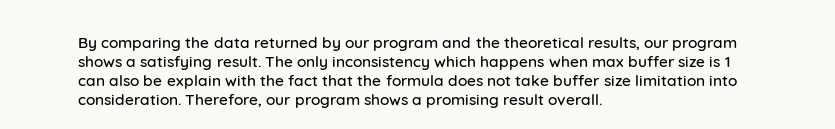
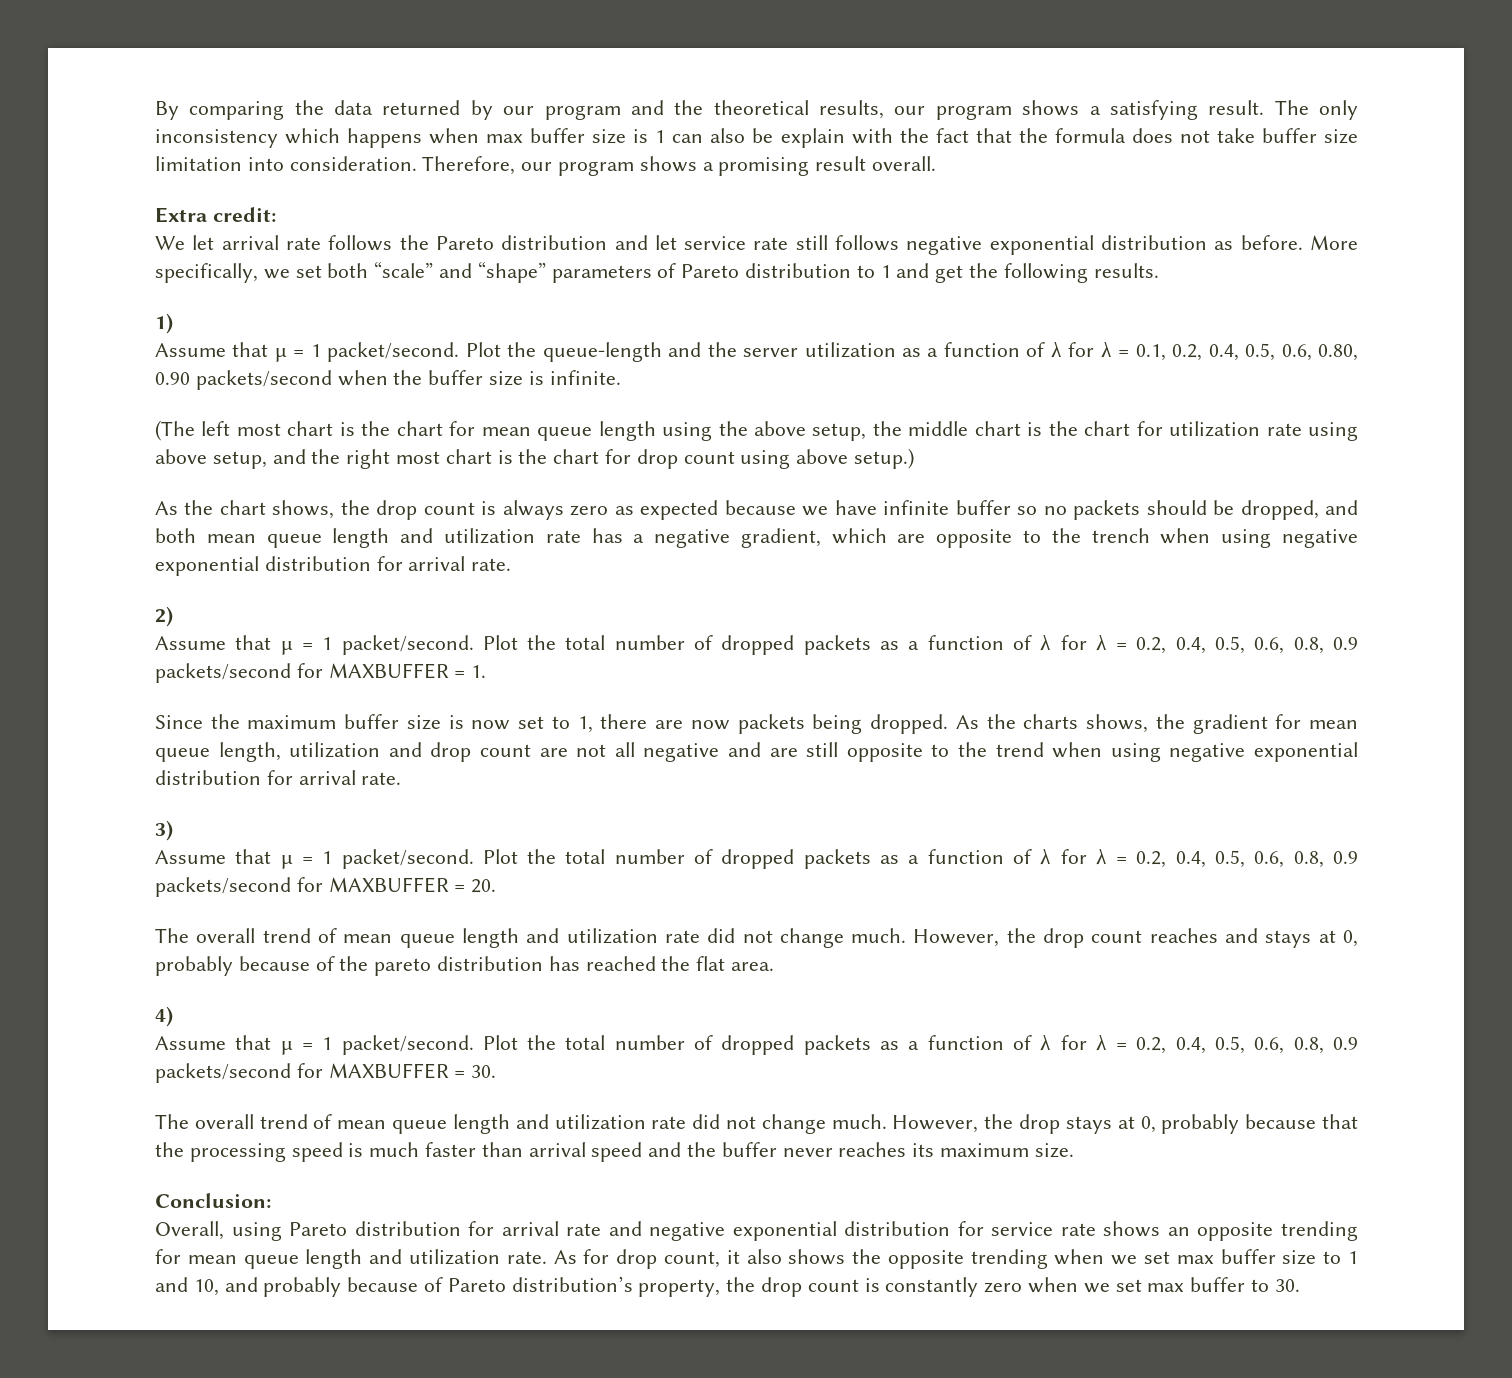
+ Extra credit:
+ We let arrival rate follows the Pareto distribution and let service rate still follows negative exponential distribution as before. More specifically, we set both “scale” and “shape” parameters of Pareto distribution to 1 and get the following results.
+ 1)
+ Assume that μ = 1 packet/second. Plot the queue-length and the server utilization as a function of λ for λ = 0.1, 0.2, 0.4, 0.5, 0.6, 0.80, 0.90 packets/second when the buffer size is infinite.
+ (The left most chart is the chart for mean queue length using the above setup, the middle chart is the chart for utilization rate using above setup, and the right most chart is the chart for drop count using above setup.)
+ As the chart shows, the drop count is always zero as expected because we have infinite buffer so no packets should be dropped, and both mean queue length and utilization rate has a negative gradient, which are opposite to the trench when using negative exponential distribution for arrival rate.
+ 2)
+ Assume that μ = 1 packet/second. Plot the total number of dropped packets as a function of λ for λ = 0.2, 0.4, 0.5, 0.6, 0.8, 0.9 packets/second for MAXBUFFER = 1.
+ Since the maximum buffer size is now set to 1, there are now packets being dropped. As the charts shows, the gradient for mean queue length, utilization and drop count are not all negative and are still opposite to the trend when using negative exponential distribution for arrival rate.
+ 3)
+ Assume that μ = 1 packet/second. Plot the total number of dropped packets as a function of λ for λ = 0.2, 0.4, 0.5, 0.6, 0.8, 0.9 packets/second for MAXBUFFER = 20.
+ The overall trend of mean queue length and utilization rate did not change much. However, the drop count reaches and stays at 0, probably because of the pareto distribution has reached the flat area.
+ 4)
+ Assume that μ = 1 packet/second. Plot the total number of dropped packets as a function of λ for λ = 0.2, 0.4, 0.5, 0.6, 0.8, 0.9 packets/second for MAXBUFFER = 30.
+ The overall trend of mean queue length and utilization rate did not change much. However, the drop stays at 0, probably because that the processing speed is much faster than arrival speed and the buffer never reaches its maximum size.
+ Conclusion:
+ Overall, using Pareto distribution for arrival rate and negative exponential distribution for service rate shows an opposite trending for mean queue length and utilization rate. As for drop count, it also shows the opposite trending when we set max buffer size to 1 and 10, and probably because of Pareto distribution’s property, the drop count is constantly zero when we set max buffer to 30.

